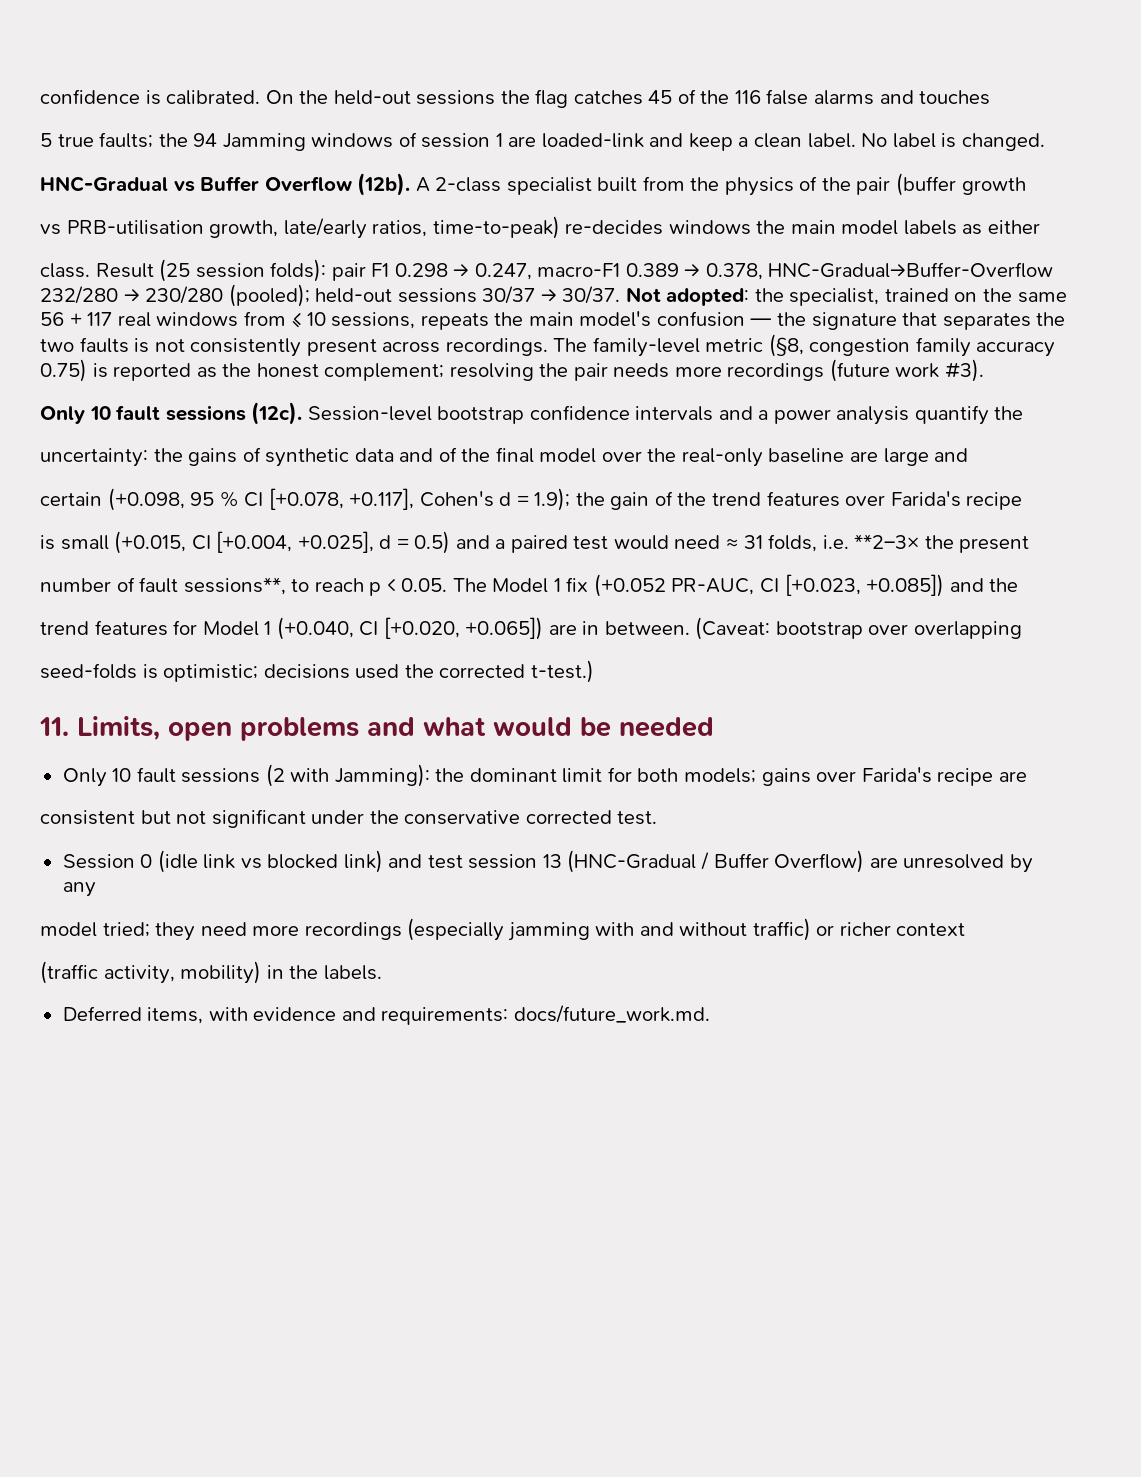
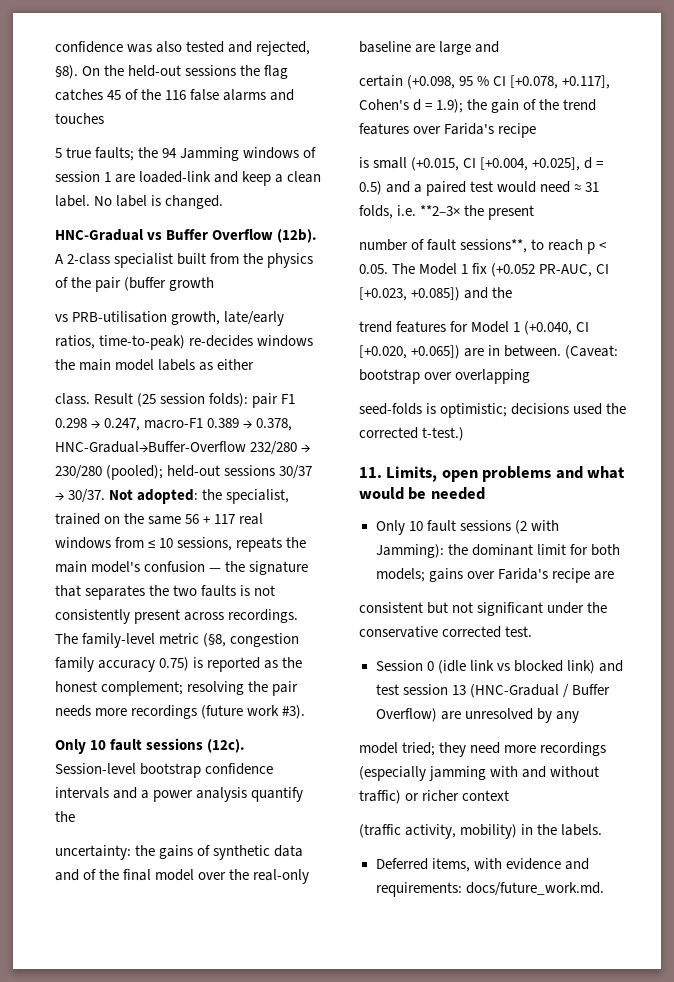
- confidence is calibrated.
+ confidence was also tested and rejected, §8).

